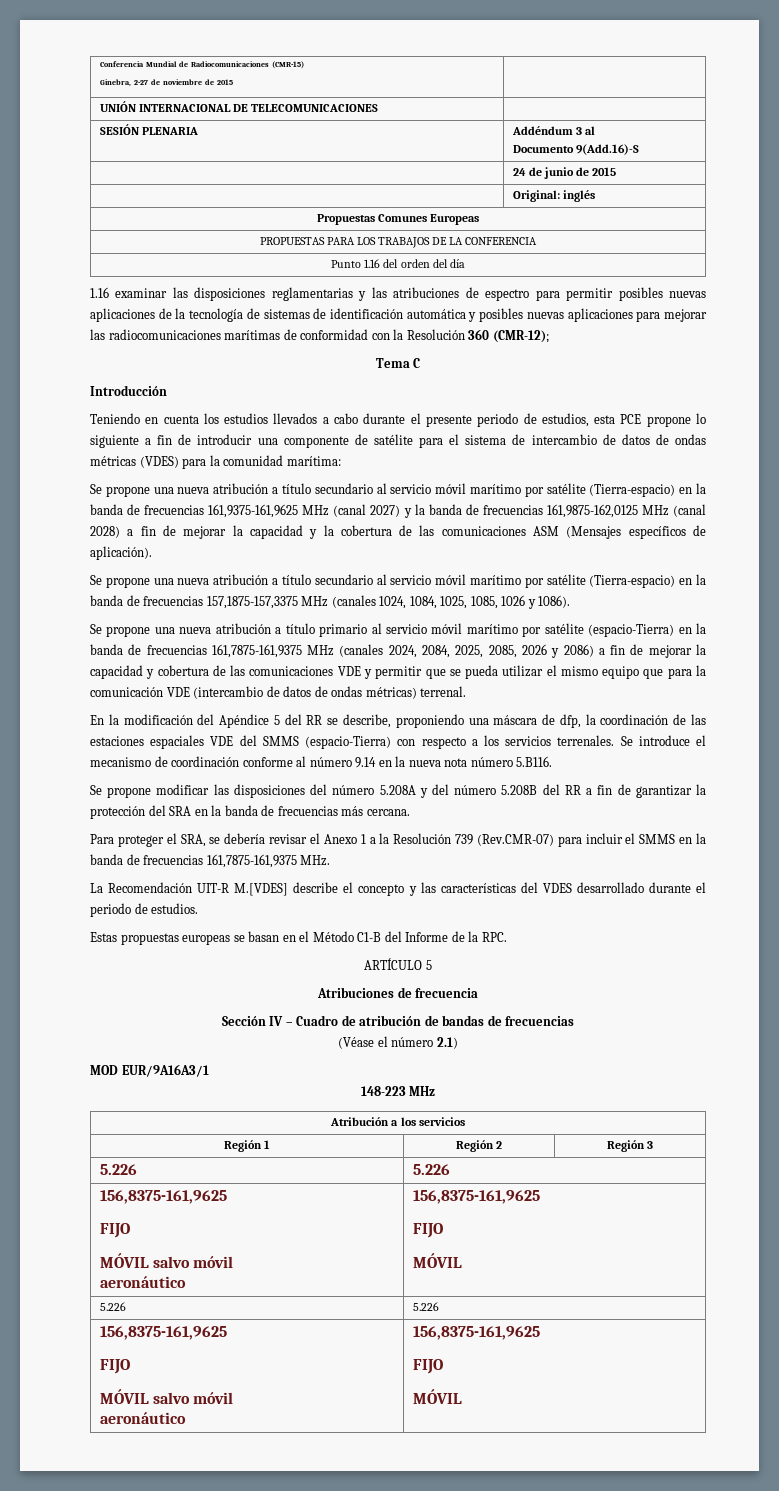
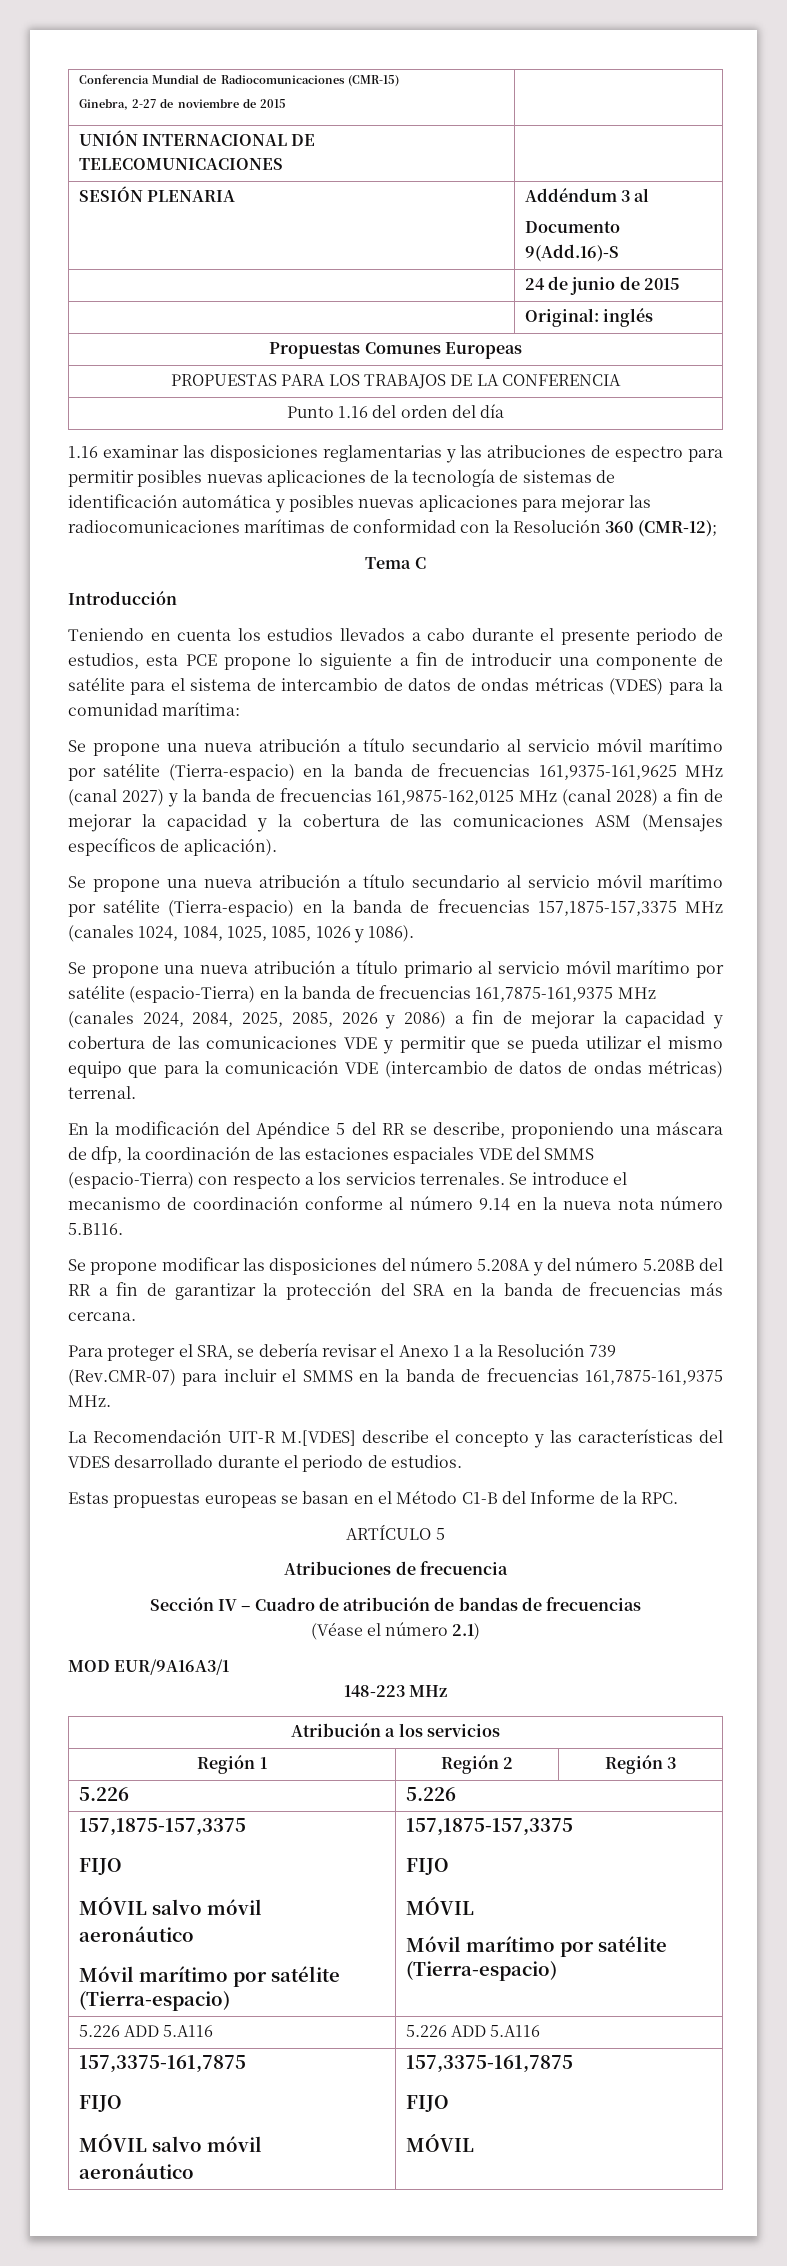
  Región 1 | Región 2 | Región 3
  5.226 | 5.226
- 156,8375-161,9625
+ 157,1875-157,3375
  FIJO
  MÓVIL salvo móvil
- aeronáutico | 156,8375-161,9625
+ aeronáutico
+ Móvil marítimo por satélite (Tierra-espacio) | 157,1875-157,3375
  FIJO
  MÓVIL
- 5.226 | 5.226
- 156,8375-161,9625
+ Móvil marítimo por satélite (Tierra-espacio)
+ 5.226 ADD 5.A116 | 5.226 ADD 5.A116
+ 157,3375-161,7875
  FIJO
  MÓVIL salvo móvil
- aeronáutico | 156,8375-161,9625
+ aeronáutico | 157,3375-161,7875

